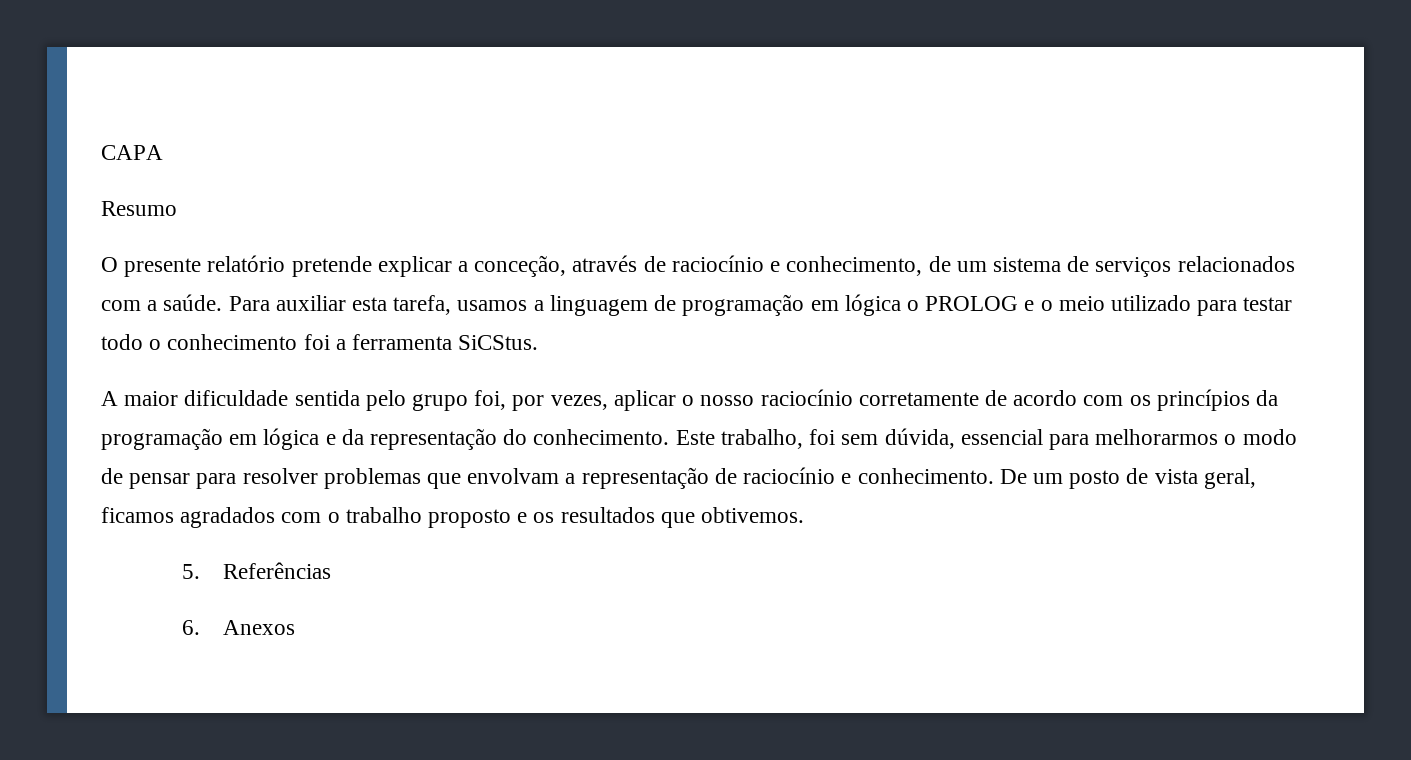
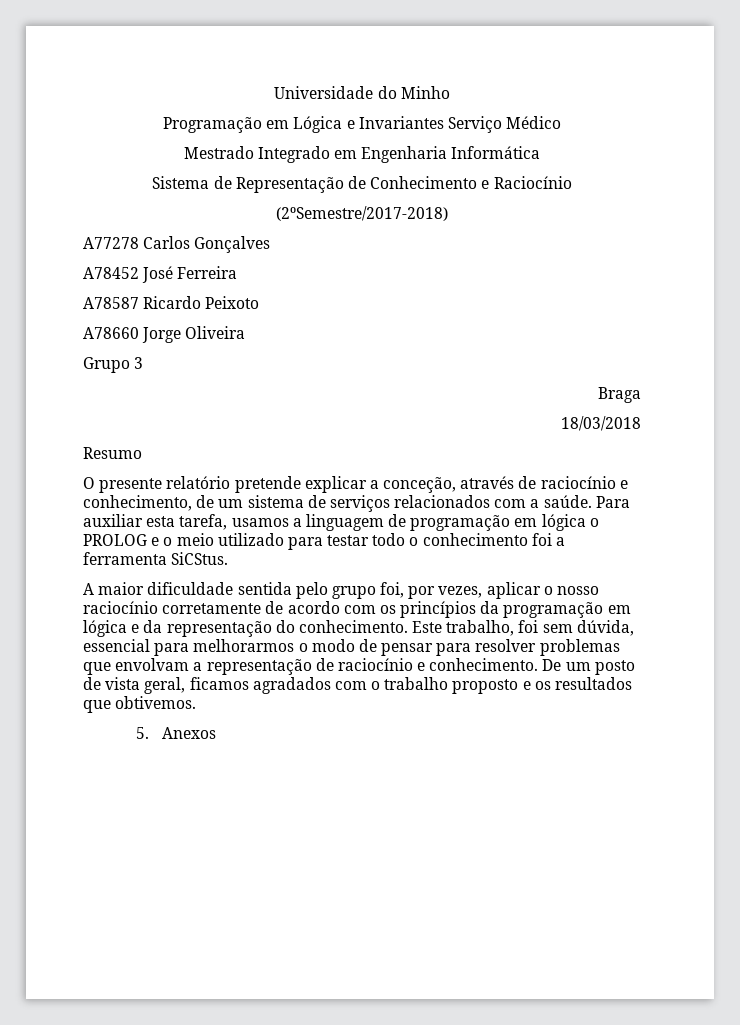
- CAPA
+ Universidade do Minho
+ Programação em Lógica e Invariantes Serviço Médico
+ Mestrado Integrado em Engenharia Informática
+ Sistema de Representação de Conhecimento e Raciocínio
+ (2ºSemestre/2017-2018)
+ A77278 Carlos Gonçalves
+ A78452 José Ferreira
+ A78587 Ricardo Peixoto
+ A78660 Jorge Oliveira
+ Grupo 3
+ Braga
+ 18/03/2018
- 5. Referências
- 6. Anexos
+ 5. Anexos

